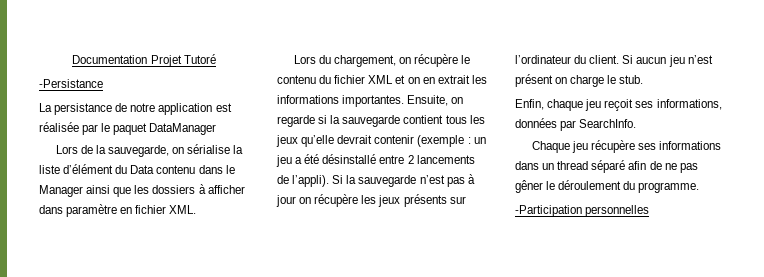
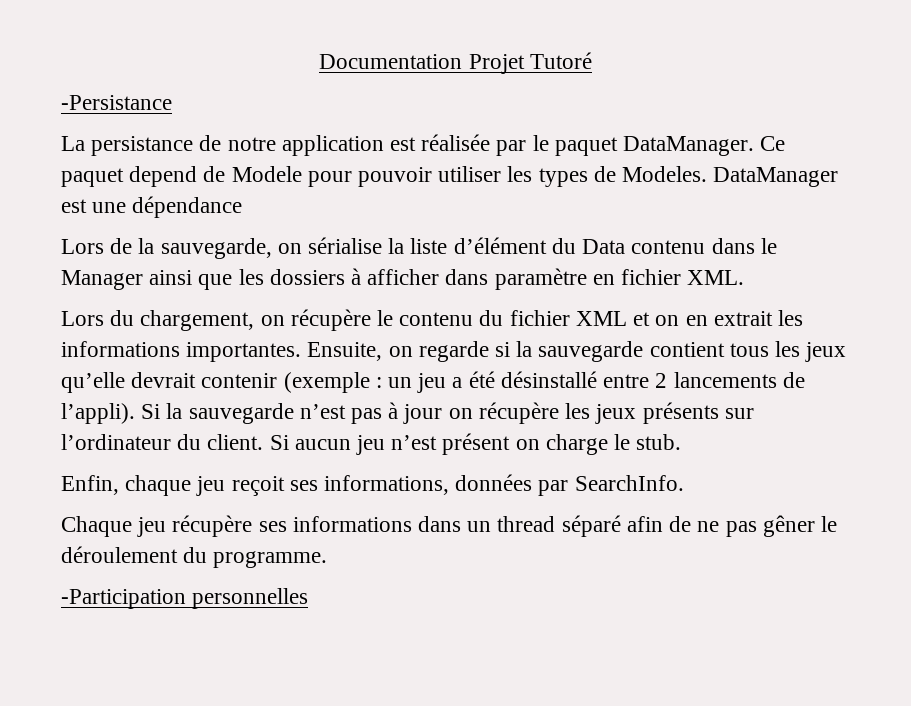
- La persistance de notre application est réalisée par le paquet DataManager
+ La persistance de notre application est réalisée par le paquet DataManager. Ce paquet depend de Modele pour pouvoir utiliser les types de Modeles. DataManager est une dépendance

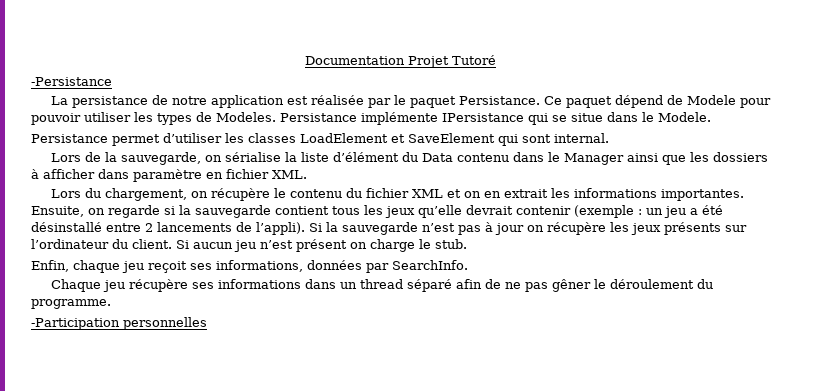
- La persistance de notre application est réalisée par le paquet DataManager.
+ La persistance de notre application est réalisée par le paquet Persistance.
- Ce paquet depend de Modele pour pouvoir utiliser les types de Modeles.
+ Ce paquet dépend de Modele pour pouvoir utiliser les types de Modeles.
- DataManager est une dépendance
+ Persistance implémente IPersistance qui se situe dans le Modele.
+ Persistance permet d’utiliser les classes LoadElement et SaveElement qui sont internal.

